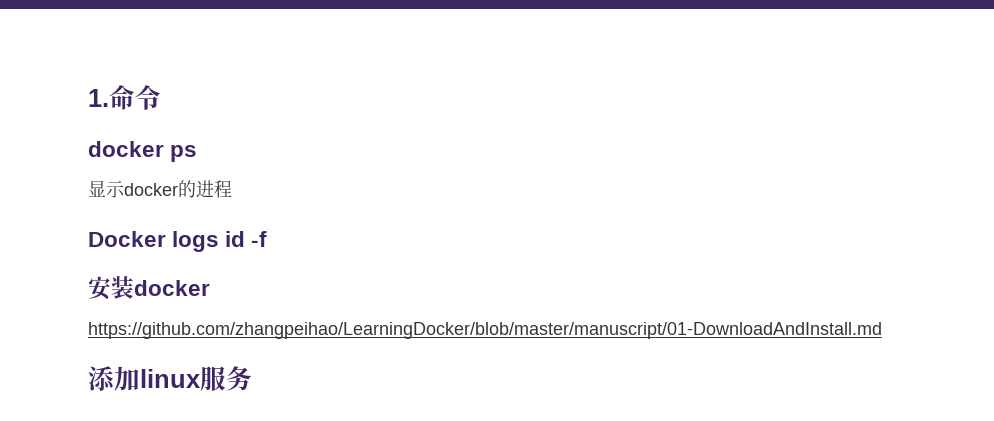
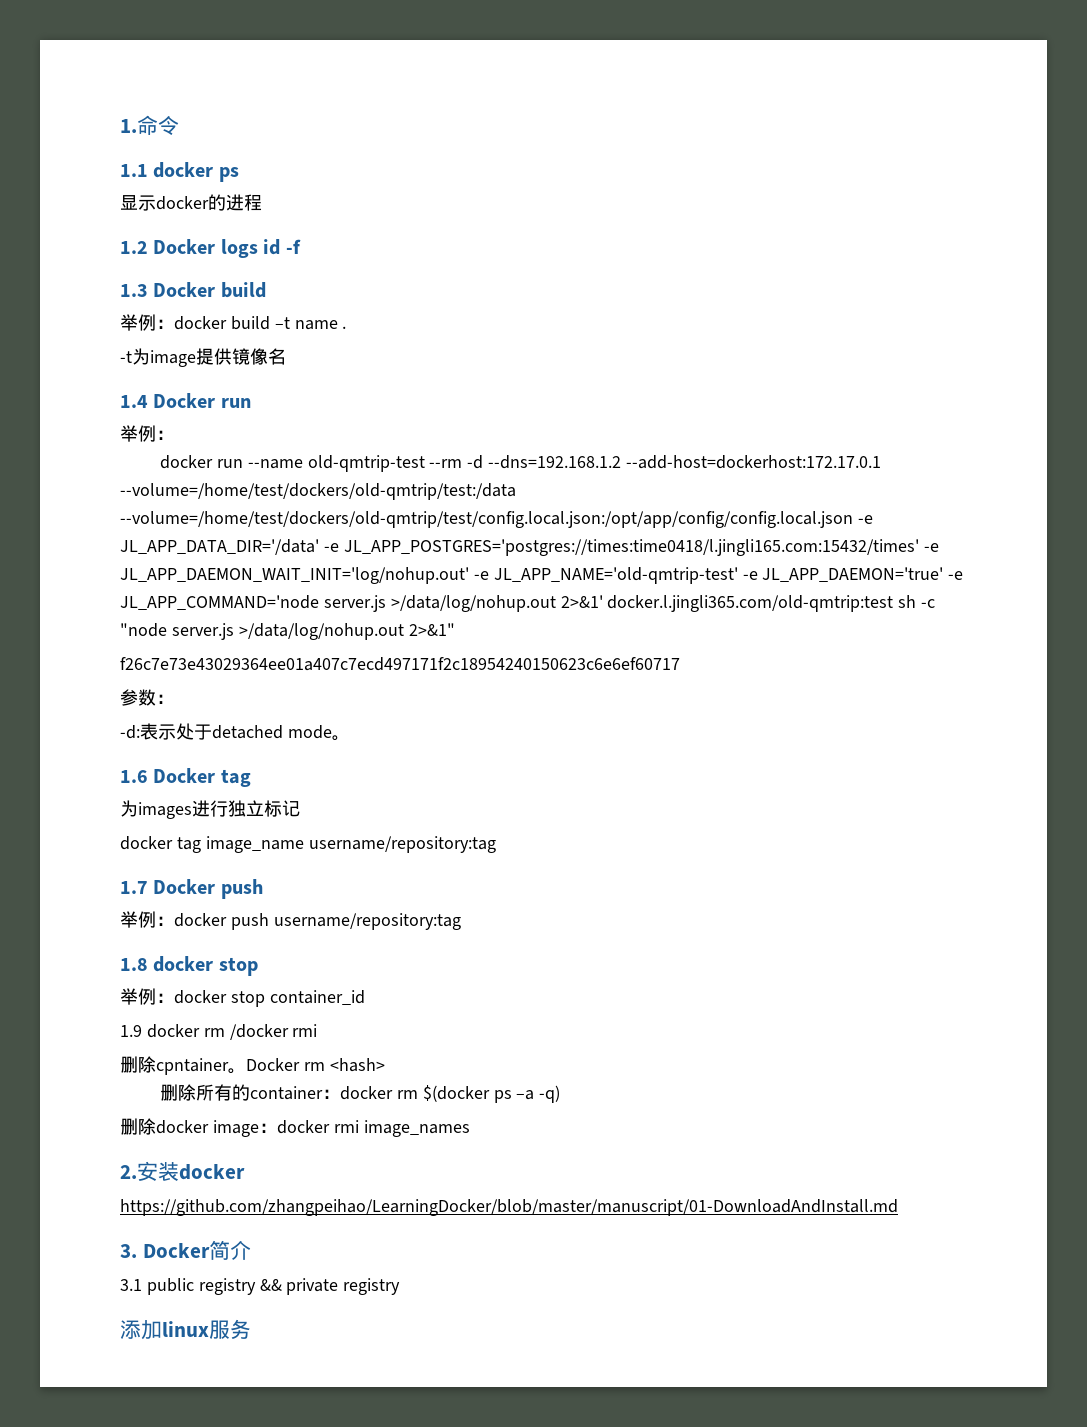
- docker ps
+ 1.1 docker ps
- Docker logs id -f
+ 1.2 Docker logs id -f
- 安装docker
+ 1.3 Docker build
+ 举例：docker build –t name .
+ -t为image提供镜像名
+ 1.4 Docker run
+ 举例：
+ docker run --name old-qmtrip-test --rm -d --dns=192.168.1.2 --add-host=dockerhost:172.17.0.1 --volume=/home/test/dockers/old-qmtrip/test:/data --volume=/home/test/dockers/old-qmtrip/test/config.local.json:/opt/app/config/config.local.json -e JL_APP_DATA_DIR='/data' -e JL_APP_POSTGRES='postgres://times:time0418/l.jingli165.com:15432/times' -e JL_APP_DAEMON_WAIT_INIT='log/nohup.out' -e JL_APP_NAME='old-qmtrip-test' -e JL_APP_DAEMON='true' -e JL_APP_COMMAND='node server.js >/data/log/nohup.out 2>&1' docker.l.jingli365.com/old-qmtrip:test sh -c "node server.js >/data/log/nohup.out 2>&1"
+ f26c7e73e43029364ee01a407c7ecd497171f2c18954240150623c6e6ef60717
+ 参数：
+ -d:表示处于detached mode。
+ 1.6 Docker tag
+ 为images进行独立标记
+ docker tag image_name username/repository:tag
+ 1.7 Docker push
+ 举例：docker push username/repository:tag
+ 1.8 docker stop
+ 举例：docker stop container_id
+ 1.9 docker rm /docker rmi
+ 删除cpntainer。Docker rm <hash>
+ 删除所有的container：docker rm $(docker ps –a -q)
+ 删除docker image：docker rmi image_names
+ 2.安装docker
  https://github.com/zhangpeihao/LearningDocker/blob/master/manuscript/01-DownloadAndInstall.md
+ 3. Docker简介
+ 3.1 public registry && private registry

